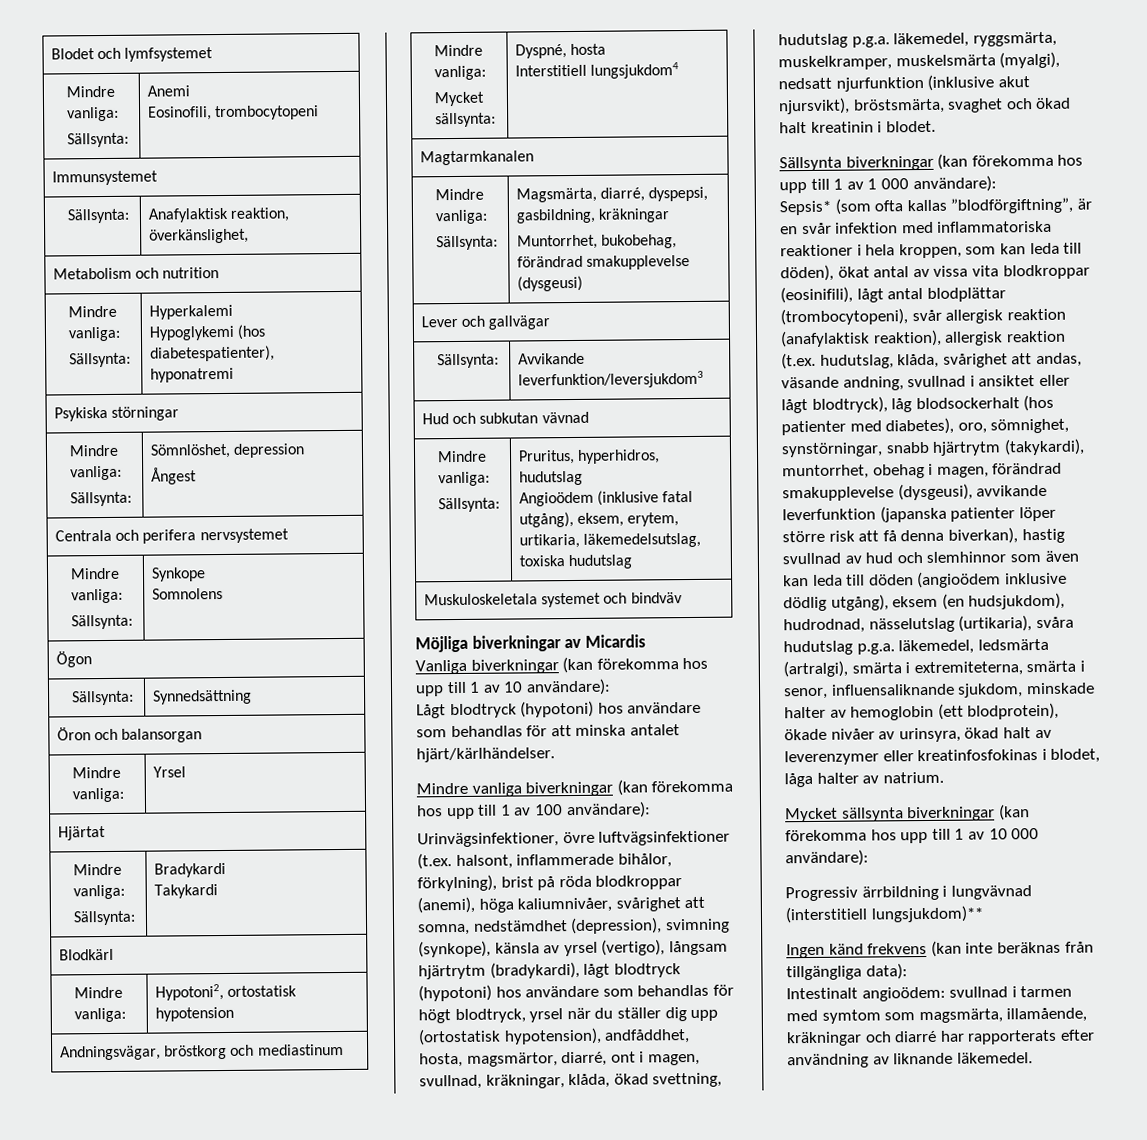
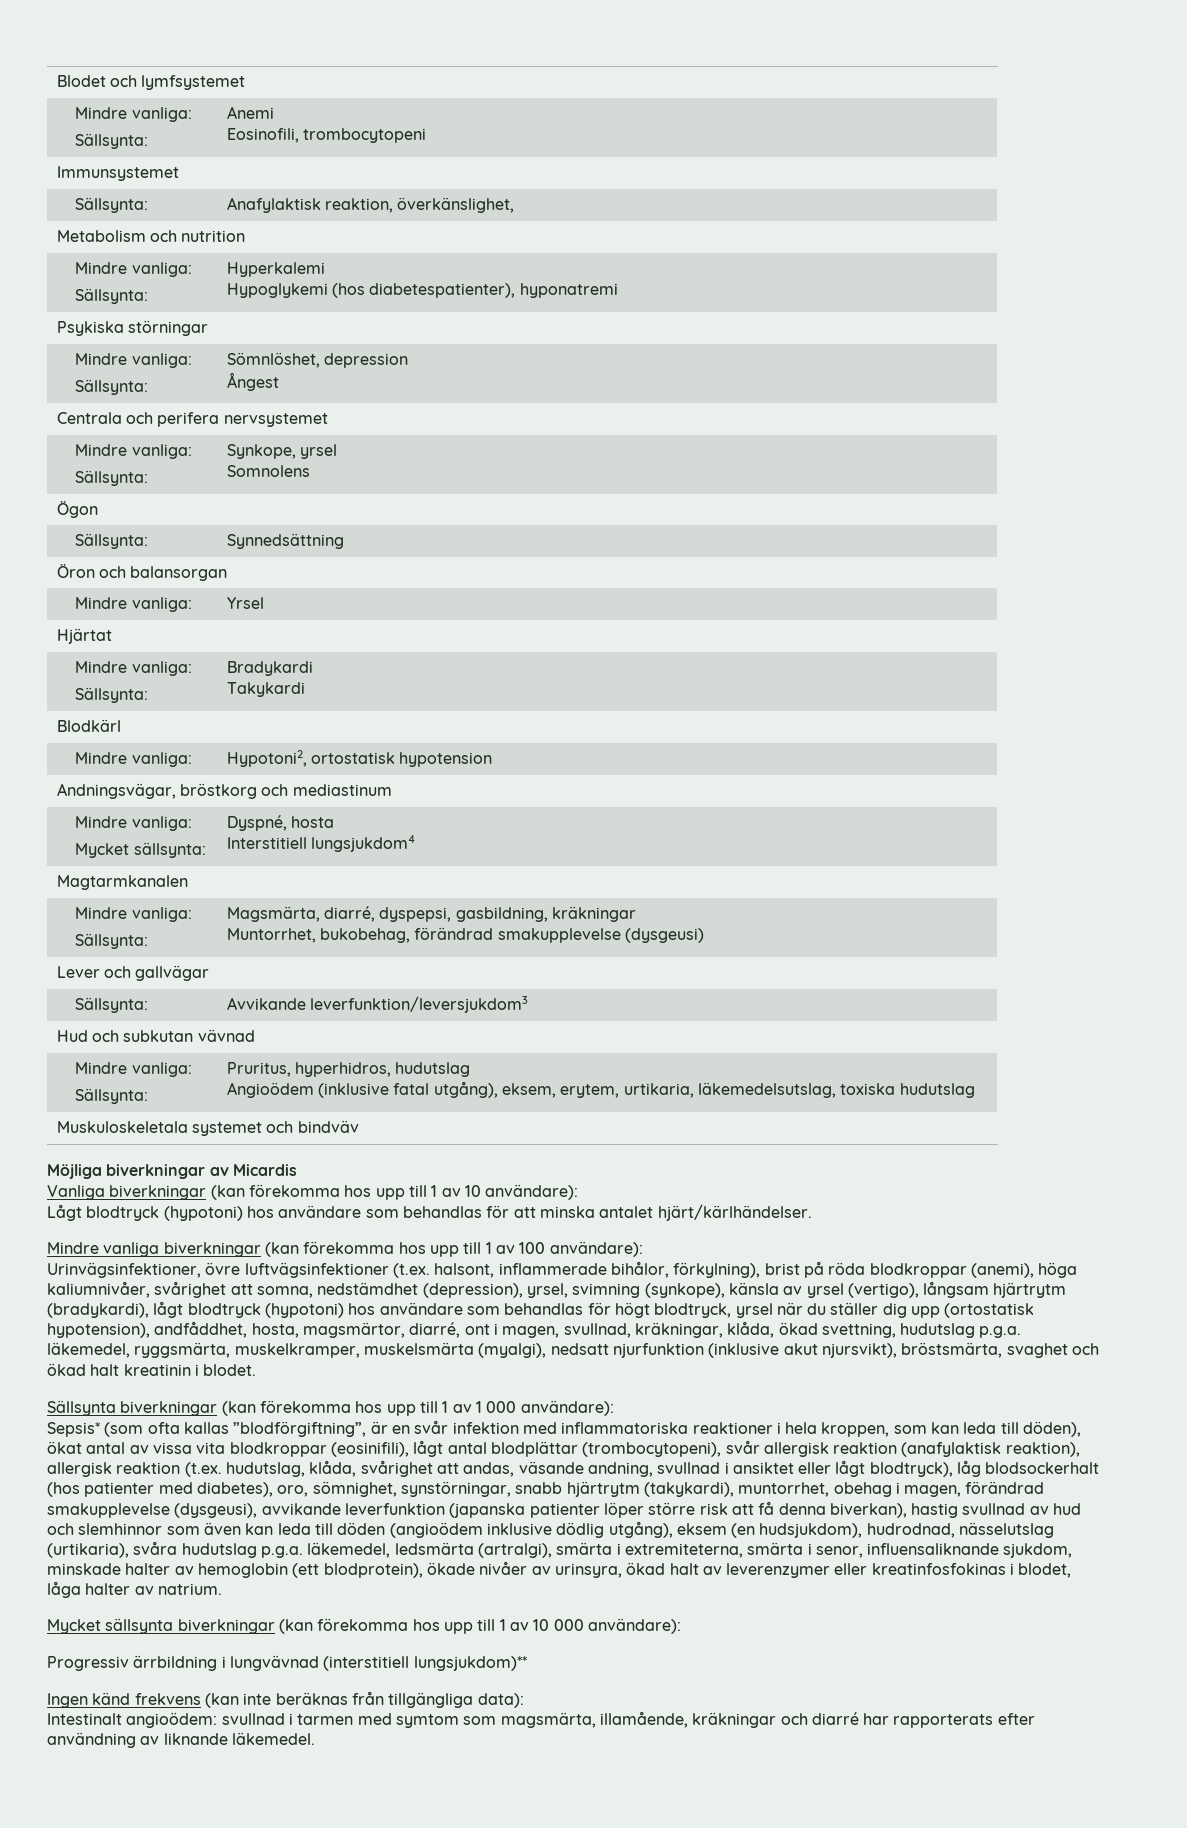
  Centrala och perifera nervsystemet
  Mindre vanliga:
- Sällsynta: | Synkope
+ Sällsynta: | Synkope, yrsel
- Urinvägsinfektioner, övre luftvägsinfektioner (t.ex. halsont, inflammerade bihålor, förkylning), brist på röda blodkroppar (anemi), höga kaliumnivåer, svårighet att somna, nedstämdhet (depression), svimning (synkope), känsla av yrsel (vertigo), långsam hjärtrytm (bradykardi), lågt blodtryck (hypotoni) hos användare som behandlas för högt blodtryck, yrsel när du ställer dig upp (ortostatisk hypotension), andfåddhet, hosta, magsmärtor, diarré, ont i magen, svullnad, kräkningar, klåda, ökad svettning, hudutslag p.g.a. läkemedel, ryggsmärta, muskelkramper, muskelsmärta (myalgi), nedsatt njurfunktion (inklusive akut njursvikt), bröstsmärta, svaghet och ökad halt kreatinin i blodet.
+ Urinvägsinfektioner, övre luftvägsinfektioner (t.ex. halsont, inflammerade bihålor, förkylning), brist på röda blodkroppar (anemi), höga kaliumnivåer, svårighet att somna, nedstämdhet (depression), yrsel, svimning (synkope), känsla av yrsel (vertigo), långsam hjärtrytm (bradykardi), lågt blodtryck (hypotoni) hos användare som behandlas för högt blodtryck, yrsel när du ställer dig upp (ortostatisk hypotension), andfåddhet, hosta, magsmärtor, diarré, ont i magen, svullnad, kräkningar, klåda, ökad svettning, hudutslag p.g.a. läkemedel, ryggsmärta, muskelkramper, muskelsmärta (myalgi), nedsatt njurfunktion (inklusive akut njursvikt), bröstsmärta, svaghet och ökad halt kreatinin i blodet.

